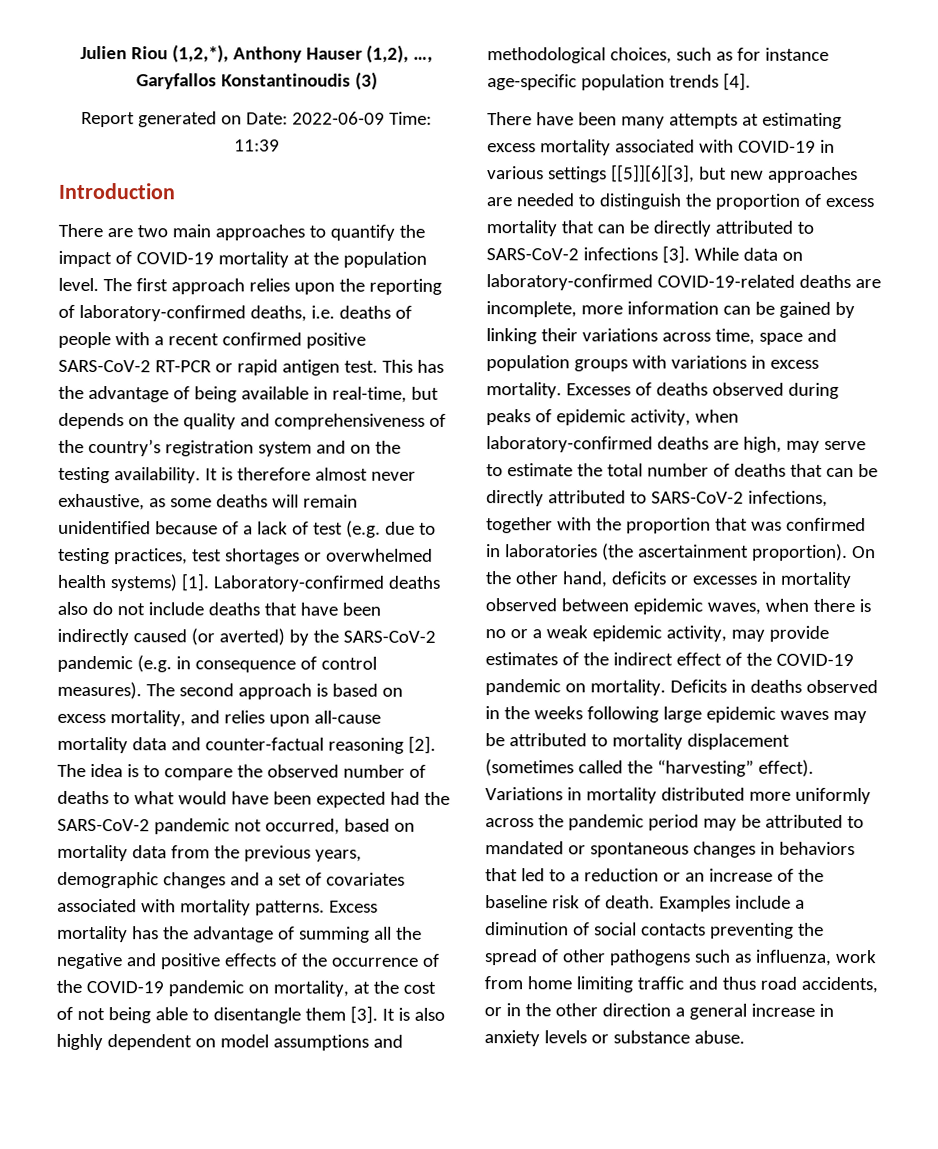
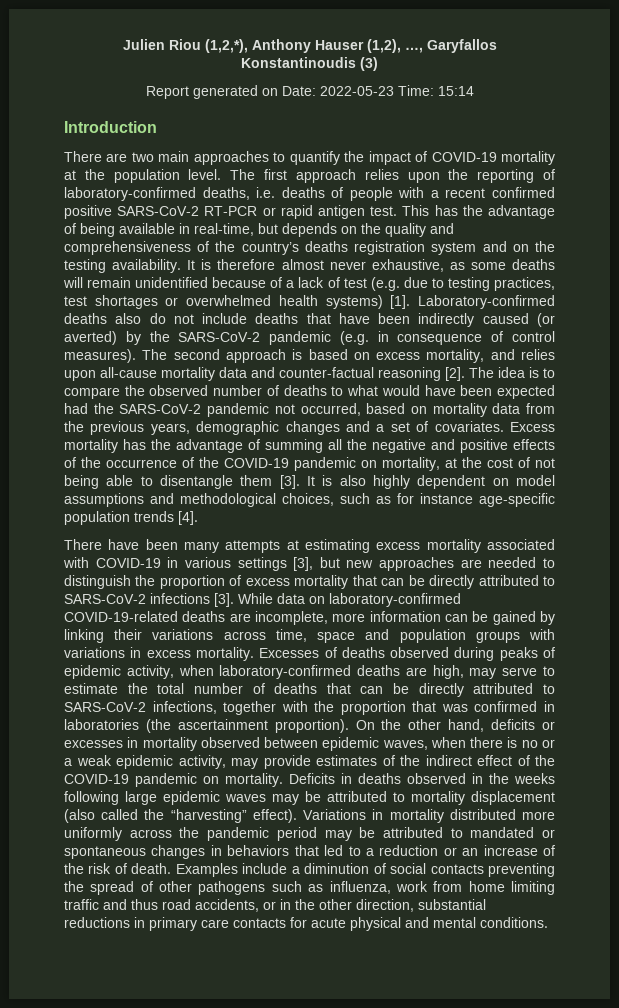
- Report generated on Date: 2022-06-09 Time: 11:39
+ Report generated on Date: 2022-05-23 Time: 15:14
- This has the advantage of being available in real-time, but depends on the quality and comprehensiveness of the country’s registration system and on the testing availability.
+ This has the advantage of being available in real-time, but depends on the quality and comprehensiveness of the country’s deaths registration system and on the testing availability.
- The idea is to compare the observed number of deaths to what would have been expected had the SARS-CoV-2 pandemic not occurred, based on mortality data from the previous years, demographic changes and a set of covariates associated with mortality patterns.
+ The idea is to compare the observed number of deaths to what would have been expected had the SARS-CoV-2 pandemic not occurred, based on mortality data from the previous years, demographic changes and a set of covariates.
- There have been many attempts at estimating excess mortality associated with COVID-19 in various settings [[5]][6][3], but new approaches are needed to distinguish the proportion of excess mortality that can be directly attributed to SARS-CoV-2 infections [3].
+ There have been many attempts at estimating excess mortality associated with COVID-19 in various settings [3], but new approaches are needed to distinguish the proportion of excess mortality that can be directly attributed to SARS-CoV-2 infections [3].
- Deficits in deaths observed in the weeks following large epidemic waves may be attributed to mortality displacement (sometimes called the “harvesting” effect).
+ Deficits in deaths observed in the weeks following large epidemic waves may be attributed to mortality displacement (also called the “harvesting” effect).
- Variations in mortality distributed more uniformly across the pandemic period may be attributed to mandated or spontaneous changes in behaviors that led to a reduction or an increase of the baseline risk of death.
+ Variations in mortality distributed more uniformly across the pandemic period may be attributed to mandated or spontaneous changes in behaviors that led to a reduction or an increase of the risk of death.
- Examples include a diminution of social contacts preventing the spread of other pathogens such as influenza, work from home limiting traffic and thus road accidents, or in the other direction a general increase in anxiety levels or substance abuse.
+ Examples include a diminution of social contacts preventing the spread of other pathogens such as influenza, work from home limiting traffic and thus road accidents, or in the other direction, substantial reductions in primary care contacts for acute physical and mental conditions.

